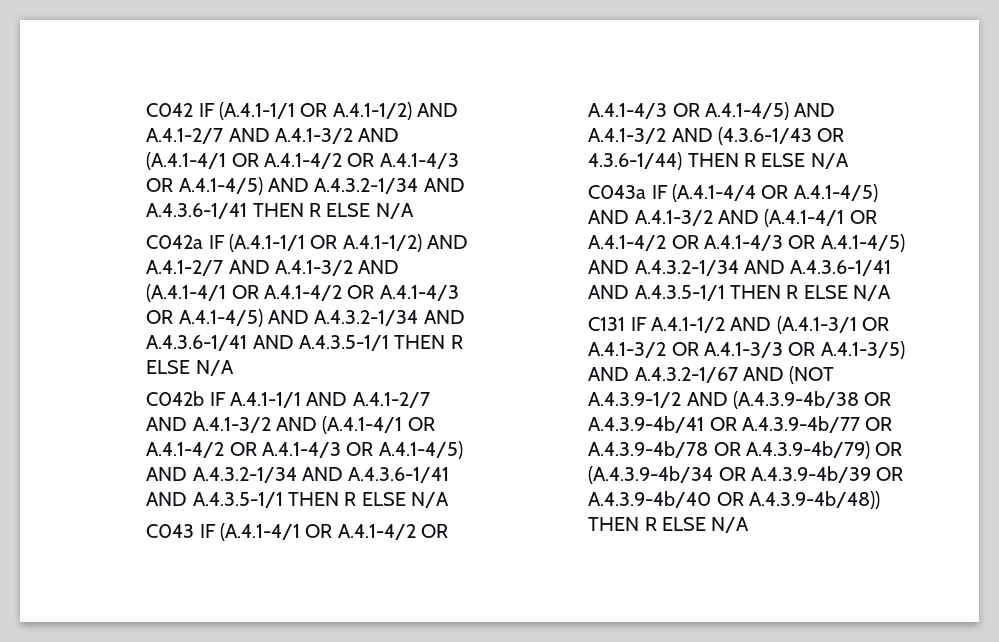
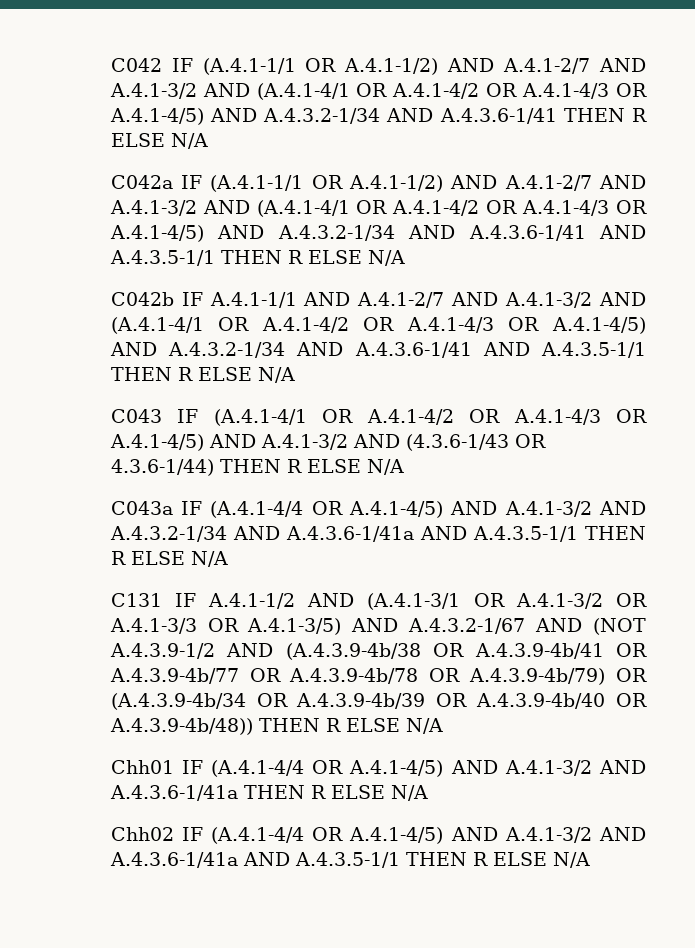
- C043a IF (A.4.1-4/4 OR A.4.1-4/5) AND A.4.1-3/2 AND (A.4.1-4/1 OR A.4.1-4/2 OR A.4.1-4/3 OR A.4.1-4/5) AND A.4.3.2-1/34 AND A.4.3.6-1/41 AND A.4.3.5-1/1 THEN R ELSE N/A
+ C043a IF (A.4.1-4/4 OR A.4.1-4/5) AND A.4.1-3/2 AND A.4.3.2-1/34 AND A.4.3.6-1/41a AND A.4.3.5-1/1 THEN R ELSE N/A
+ Chh01 IF (A.4.1-4/4 OR A.4.1-4/5) AND A.4.1-3/2 AND A.4.3.6-1/41a THEN R ELSE N/A
+ Chh02 IF (A.4.1-4/4 OR A.4.1-4/5) AND A.4.1-3/2 AND A.4.3.6-1/41a AND A.4.3.5-1/1 THEN R ELSE N/A

